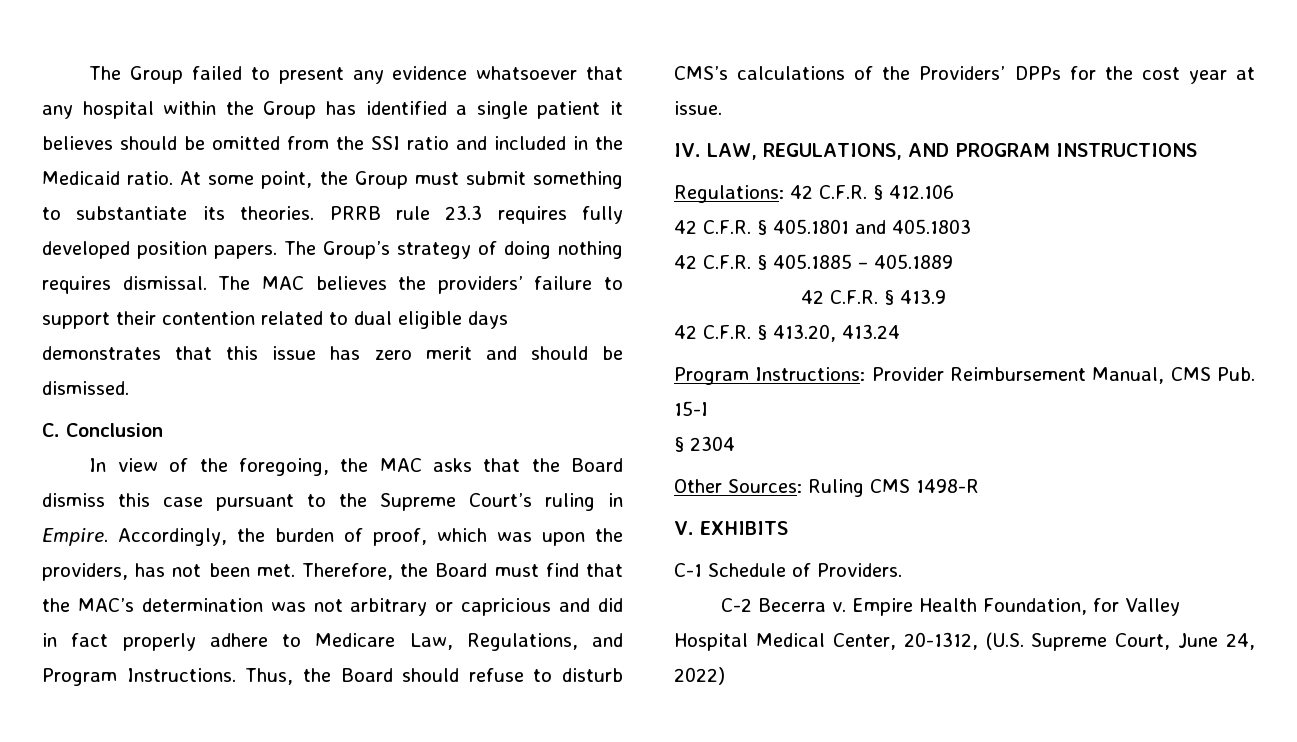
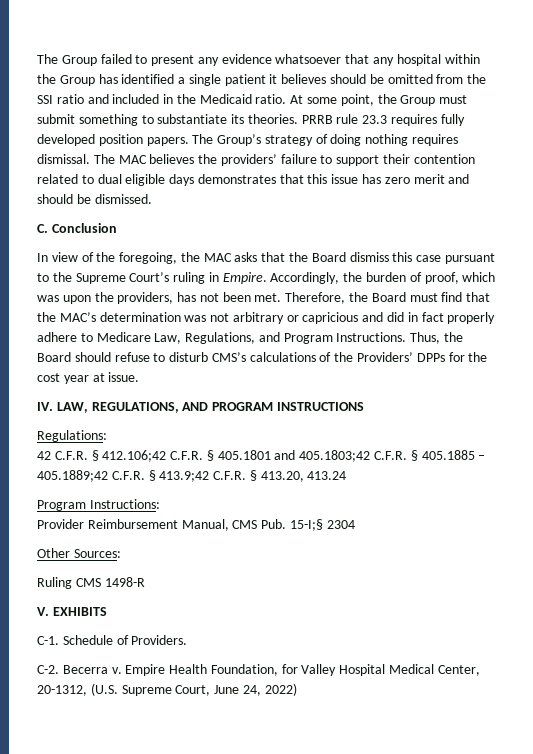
- Regulations: 42 C.F.R. § 412.106
- 42 C.F.R. § 405.1801 and 405.1803
- 42 C.F.R. § 405.1885 – 405.1889
- 42 C.F.R. § 413.9
- 42 C.F.R. § 413.20, 413.24
+ Regulations:
+ 42 C.F.R. § 412.106;42 C.F.R. § 405.1801 and 405.1803;42 C.F.R. § 405.1885 – 405.1889;42 C.F.R. § 413.9;42 C.F.R. § 413.20, 413.24
- Program Instructions: Provider Reimbursement Manual, CMS Pub. 15-I
- § 2304
+ Program Instructions:
+ Provider Reimbursement Manual, CMS Pub. 15-I;§ 2304
- Other Sources: Ruling CMS 1498-R
+ Other Sources:
+ Ruling CMS 1498-R
- C-1 Schedule of Providers.
+ C-1. Schedule of Providers.
- C-2 Becerra v.
+ C-2. Becerra v.

